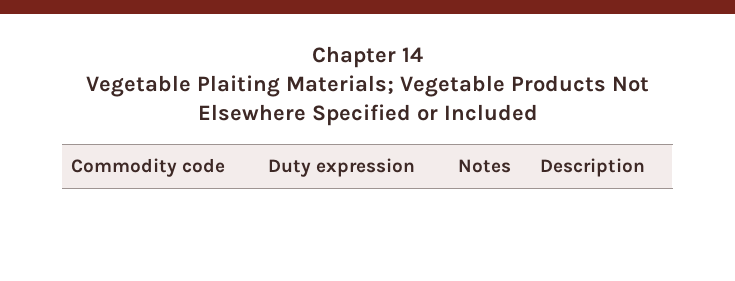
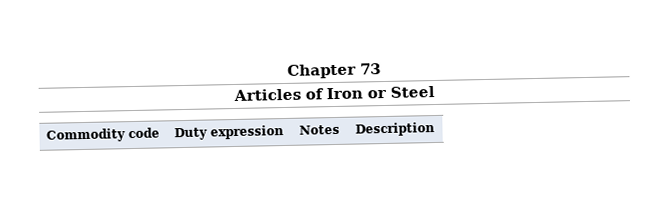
- Chapter 14
- Vegetable Plaiting Materials; Vegetable Products Not Elsewhere Specified or Included
+ Chapter 73
+ Articles of Iron or Steel

